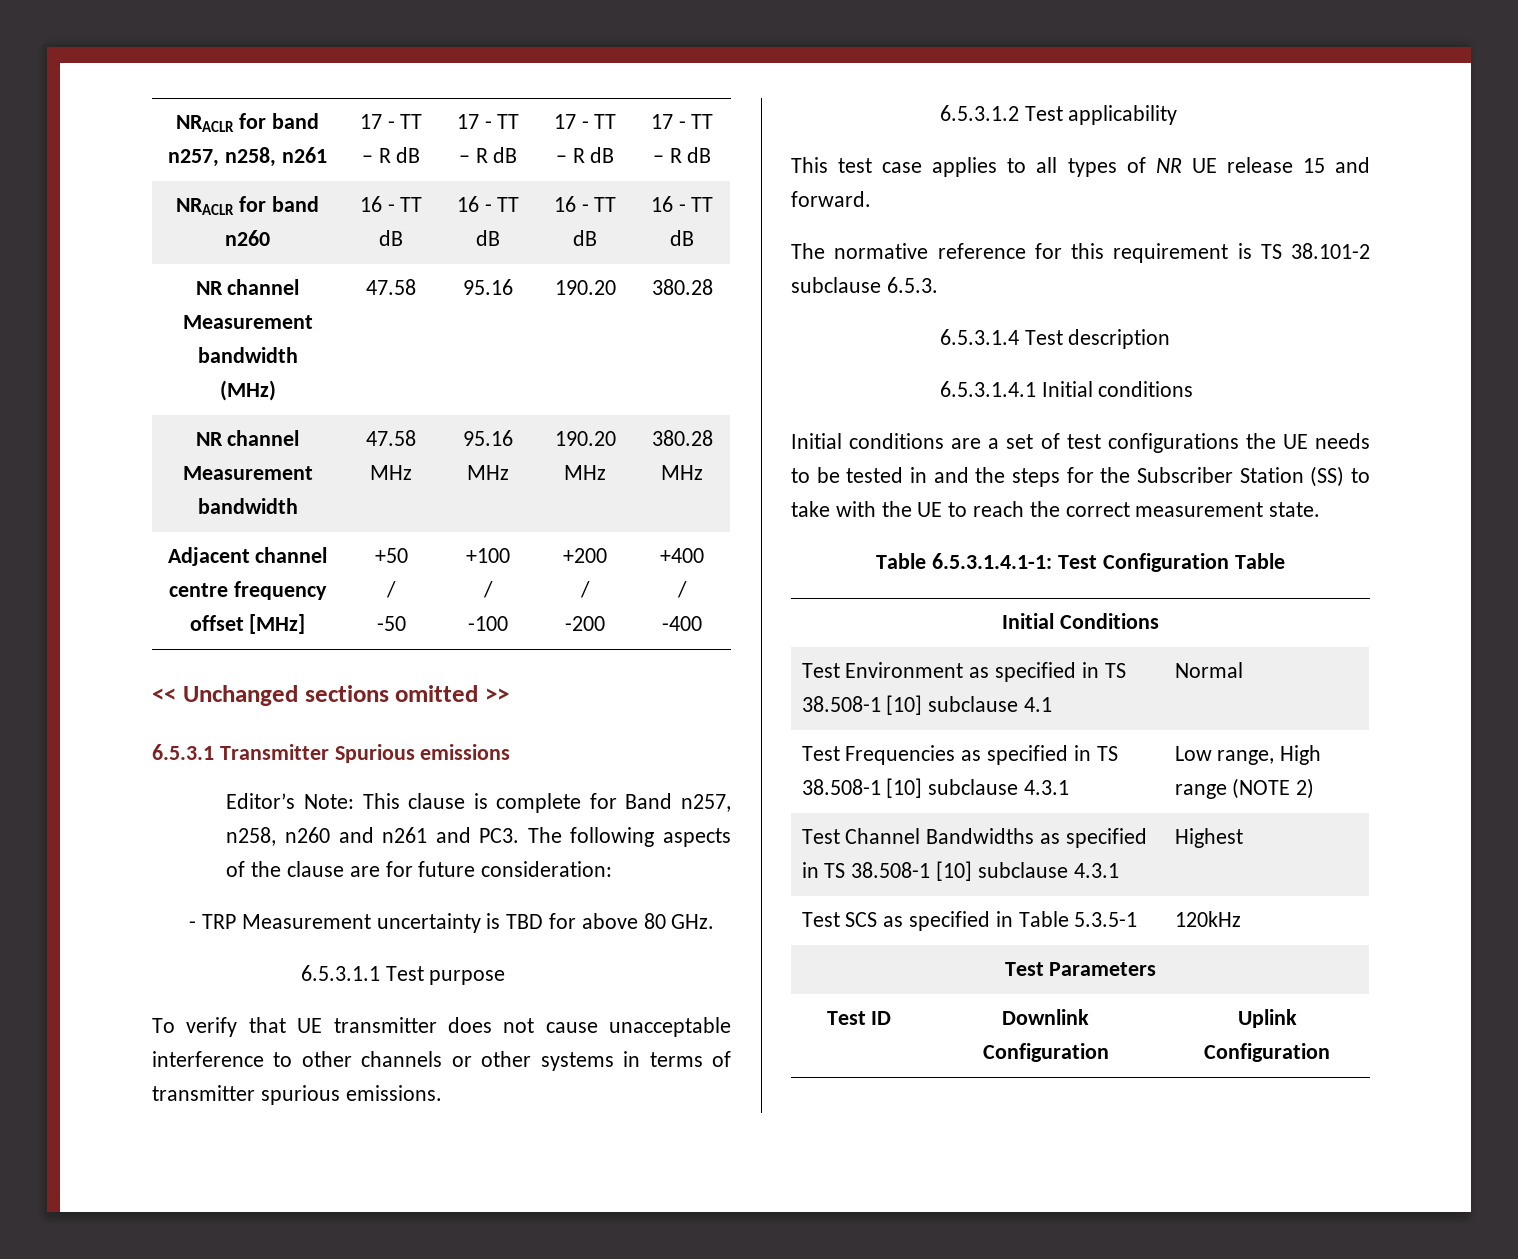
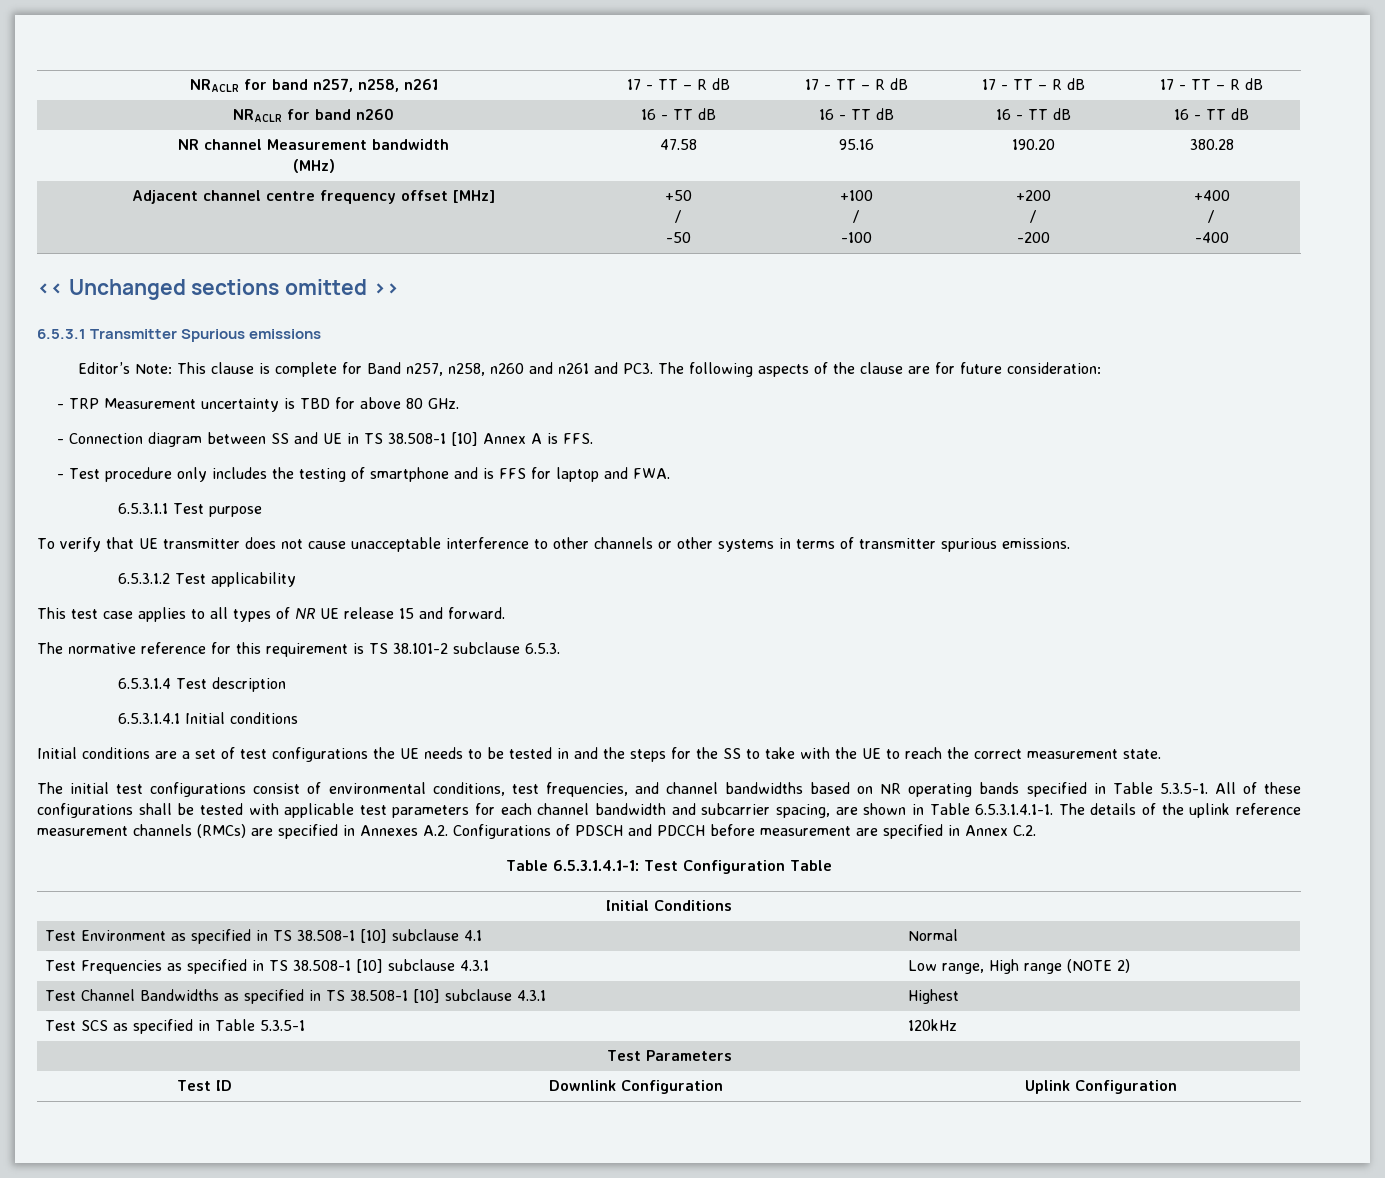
- NR channel Measurement bandwidth | 47.58 MHz | 95.16 MHz | 190.20 MHz | 380.28 MHz
+ - Connection diagram between SS and UE in TS 38.508-1 [10] Annex A is FFS.
+ - Test procedure only includes the testing of smartphone and is FFS for laptop and FWA.
- Initial conditions are a set of test configurations the UE needs to be tested in and the steps for the Subscriber Station (SS) to take with the UE to reach the correct measurement state.
+ Initial conditions are a set of test configurations the UE needs to be tested in and the steps for the SS to take with the UE to reach the correct measurement state.
+ The initial test configurations consist of environmental conditions, test frequencies, and channel bandwidths based on NR operating bands specified in Table 5.3.5-1. All of these configurations shall be tested with applicable test parameters for each channel bandwidth and subcarrier spacing, are shown in Table 6.5.3.1.4.1-1. The details of the uplink reference measurement channels (RMCs) are specified in Annexes A.2. Configurations of PDSCH and PDCCH before measurement are specified in Annex C.2.

